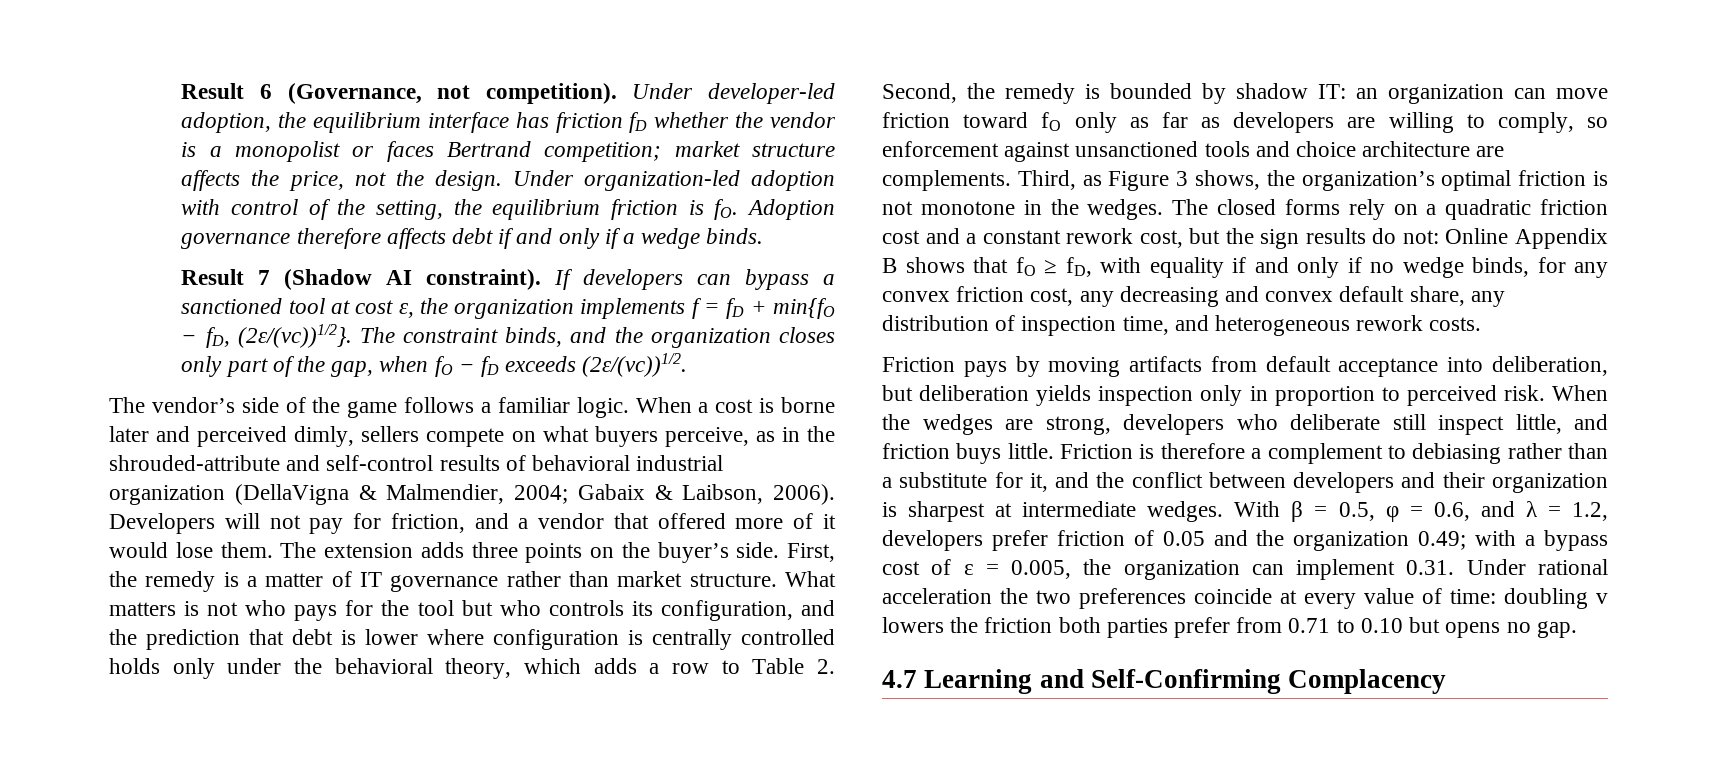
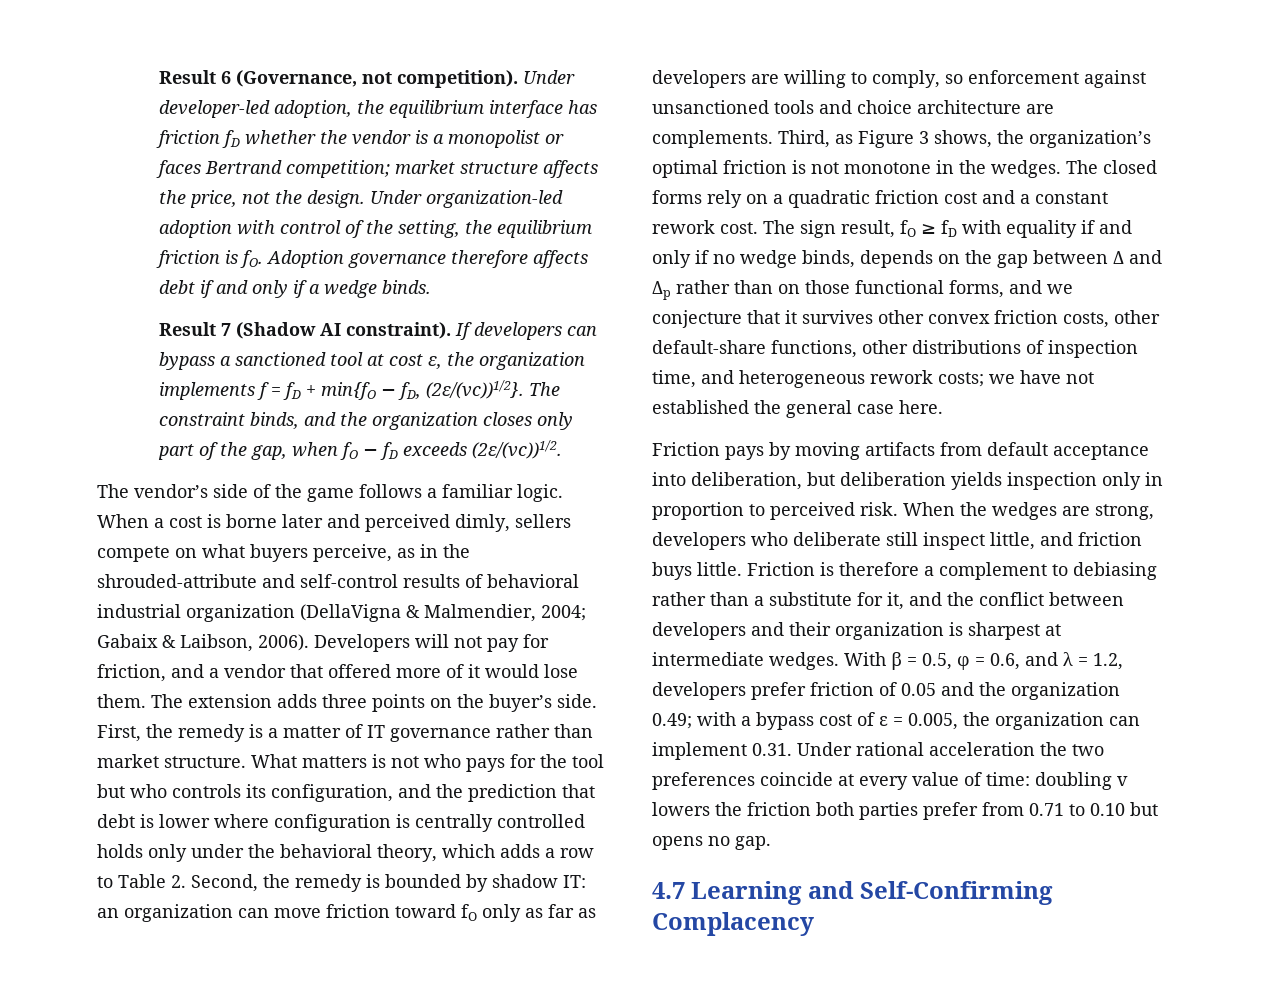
- The closed forms rely on a quadratic friction cost and a constant rework cost, but the sign results do not: Online Appendix B shows that fO ≥ fD, with equality if and only if no wedge binds, for any convex friction cost, any decreasing and convex default share, any distribution of inspection time, and heterogeneous rework costs.
+ The closed forms rely on a quadratic friction cost and a constant rework cost. The sign result, fO ≥ fD with equality if and only if no wedge binds, depends on the gap between Δ and Δp rather than on those functional forms, and we conjecture that it survives other convex friction costs, other default-share functions, other distributions of inspection time, and heterogeneous rework costs; we have not established the general case here.

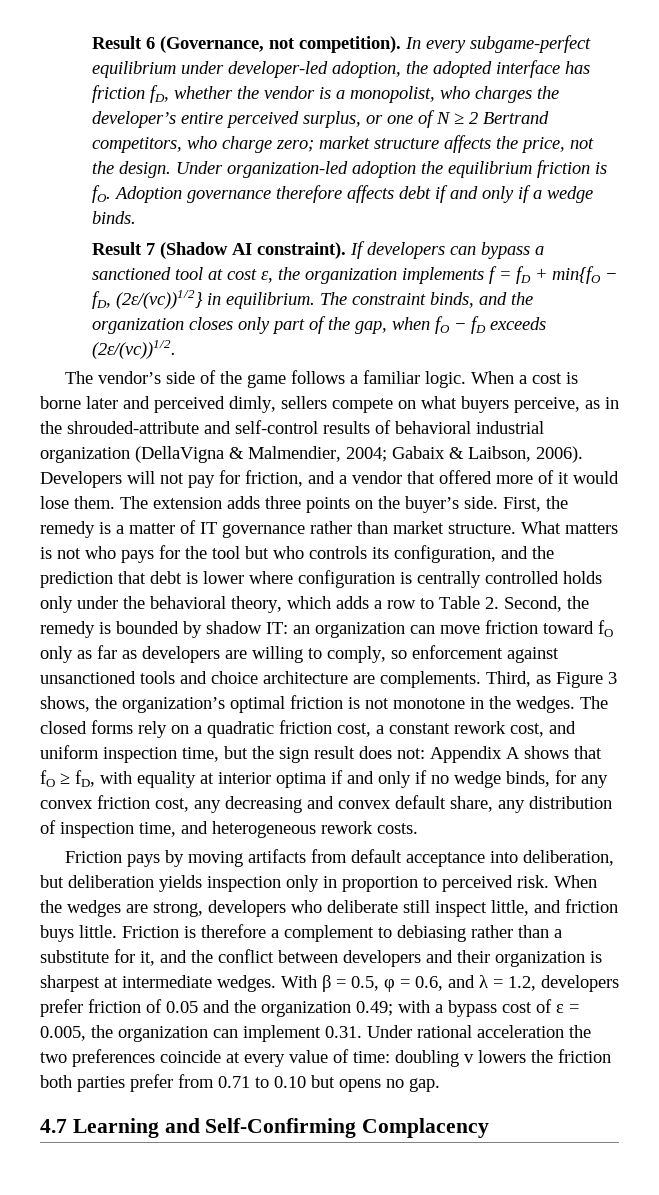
- Under developer-led adoption, the equilibrium interface has friction fD whether the vendor is a monopolist or faces Bertrand competition; market structure affects the price, not the design.
+ In every subgame-perfect equilibrium under developer-led adoption, the adopted interface has friction fD, whether the vendor is a monopolist, who charges the developer’s entire perceived surplus, or one of N ≥ 2 Bertrand competitors, who charge zero; market structure affects the price, not the design.
- Under organization-led adoption with control of the setting, the equilibrium friction is fO.
+ Under organization-led adoption the equilibrium friction is fO.
- If developers can bypass a sanctioned tool at cost ε, the organization implements f = fD + min{fO − fD, (2ε/(vc))1/2}.
+ If developers can bypass a sanctioned tool at cost ε, the organization implements f = fD + min{fO − fD, (2ε/(vc))1/2} in equilibrium.
- The closed forms rely on a quadratic friction cost and a constant rework cost. The sign result, fO ≥ fD with equality if and only if no wedge binds, depends on the gap between Δ and Δp rather than on those functional forms, and we conjecture that it survives other convex friction costs, other default-share functions, other distributions of inspection time, and heterogeneous rework costs; we have not established the general case here.
+ The closed forms rely on a quadratic friction cost, a constant rework cost, and uniform inspection time, but the sign result does not: Appendix A shows that fO ≥ fD, with equality at interior optima if and only if no wedge binds, for any convex friction cost, any decreasing and convex default share, any distribution of inspection time, and heterogeneous rework costs.

